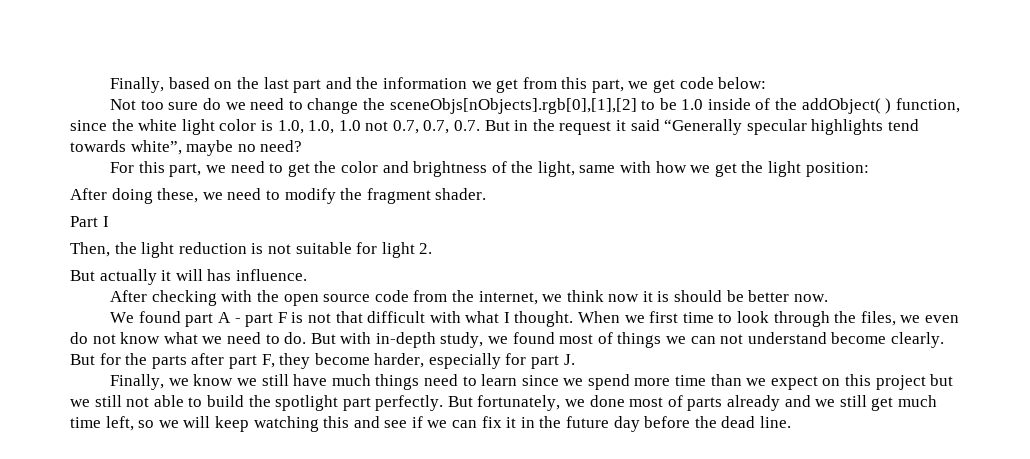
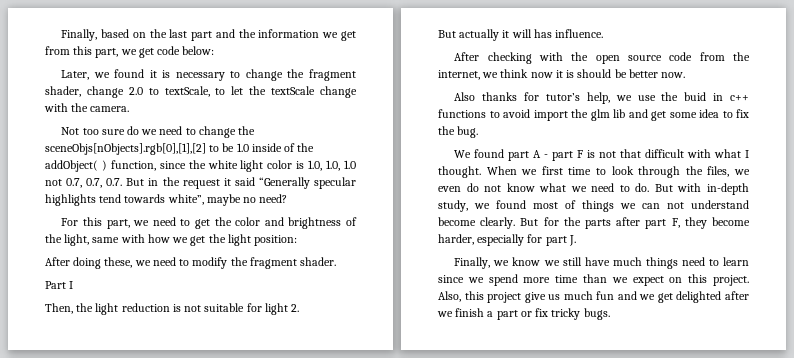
+ Later, we found it is necessary to change the fragment shader, change 2.0 to textScale, to let the textScale change with the camera.
+ Also thanks for tutor’s help, we use the buid in c++ functions to avoid import the glm lib and get some idea to fix the bug.
- Finally, we know we still have much things need to learn since we spend more time than we expect on this project but we still not able to build the spotlight part perfectly. But fortunately, we done most of parts already and we still get much time left, so we will keep watching this and see if we can fix it in the future day before the dead line.
+ Finally, we know we still have much things need to learn since we spend more time than we expect on this project. Also, this project give us much fun and we get delighted after we finish a part or fix tricky bugs.

